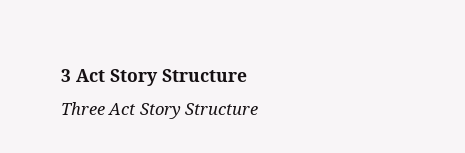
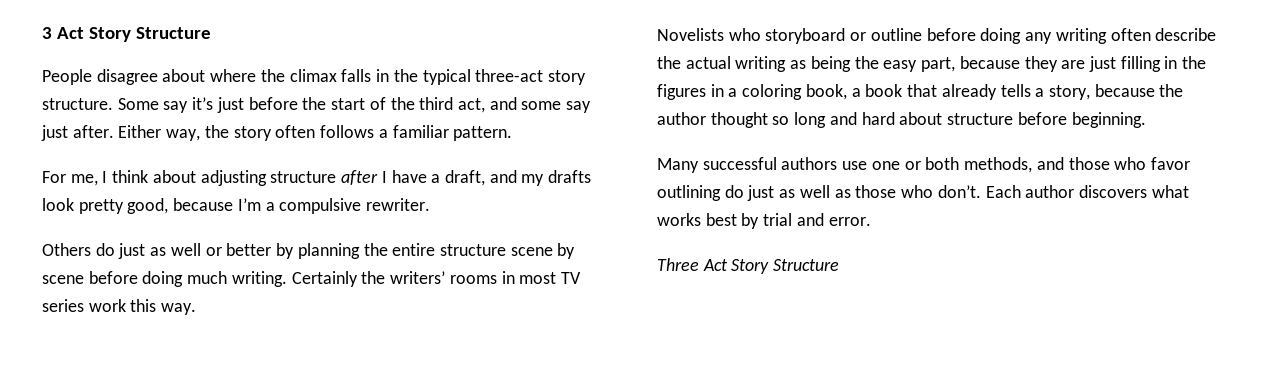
+ People disagree about where the climax falls in the typical three-act story structure. Some say it’s just before the start of the third act, and some say just after. Either way, the story often follows a familiar pattern.
+ For me, I think about adjusting structure after I have a draft, and my drafts look pretty good, because I’m a compulsive rewriter.
+ Others do just as well or better by planning the entire structure scene by scene before doing much writing. Certainly the writers’ rooms in most TV series work this way.
+ Novelists who storyboard or outline before doing any writing often describe the actual writing as being the easy part, because they are just filling in the figures in a coloring book, a book that already tells a story, because the author thought so long and hard about structure before beginning.
+ Many successful authors use one or both methods, and those who favor outlining do just as well as those who don’t. Each author discovers what works best by trial and error.

